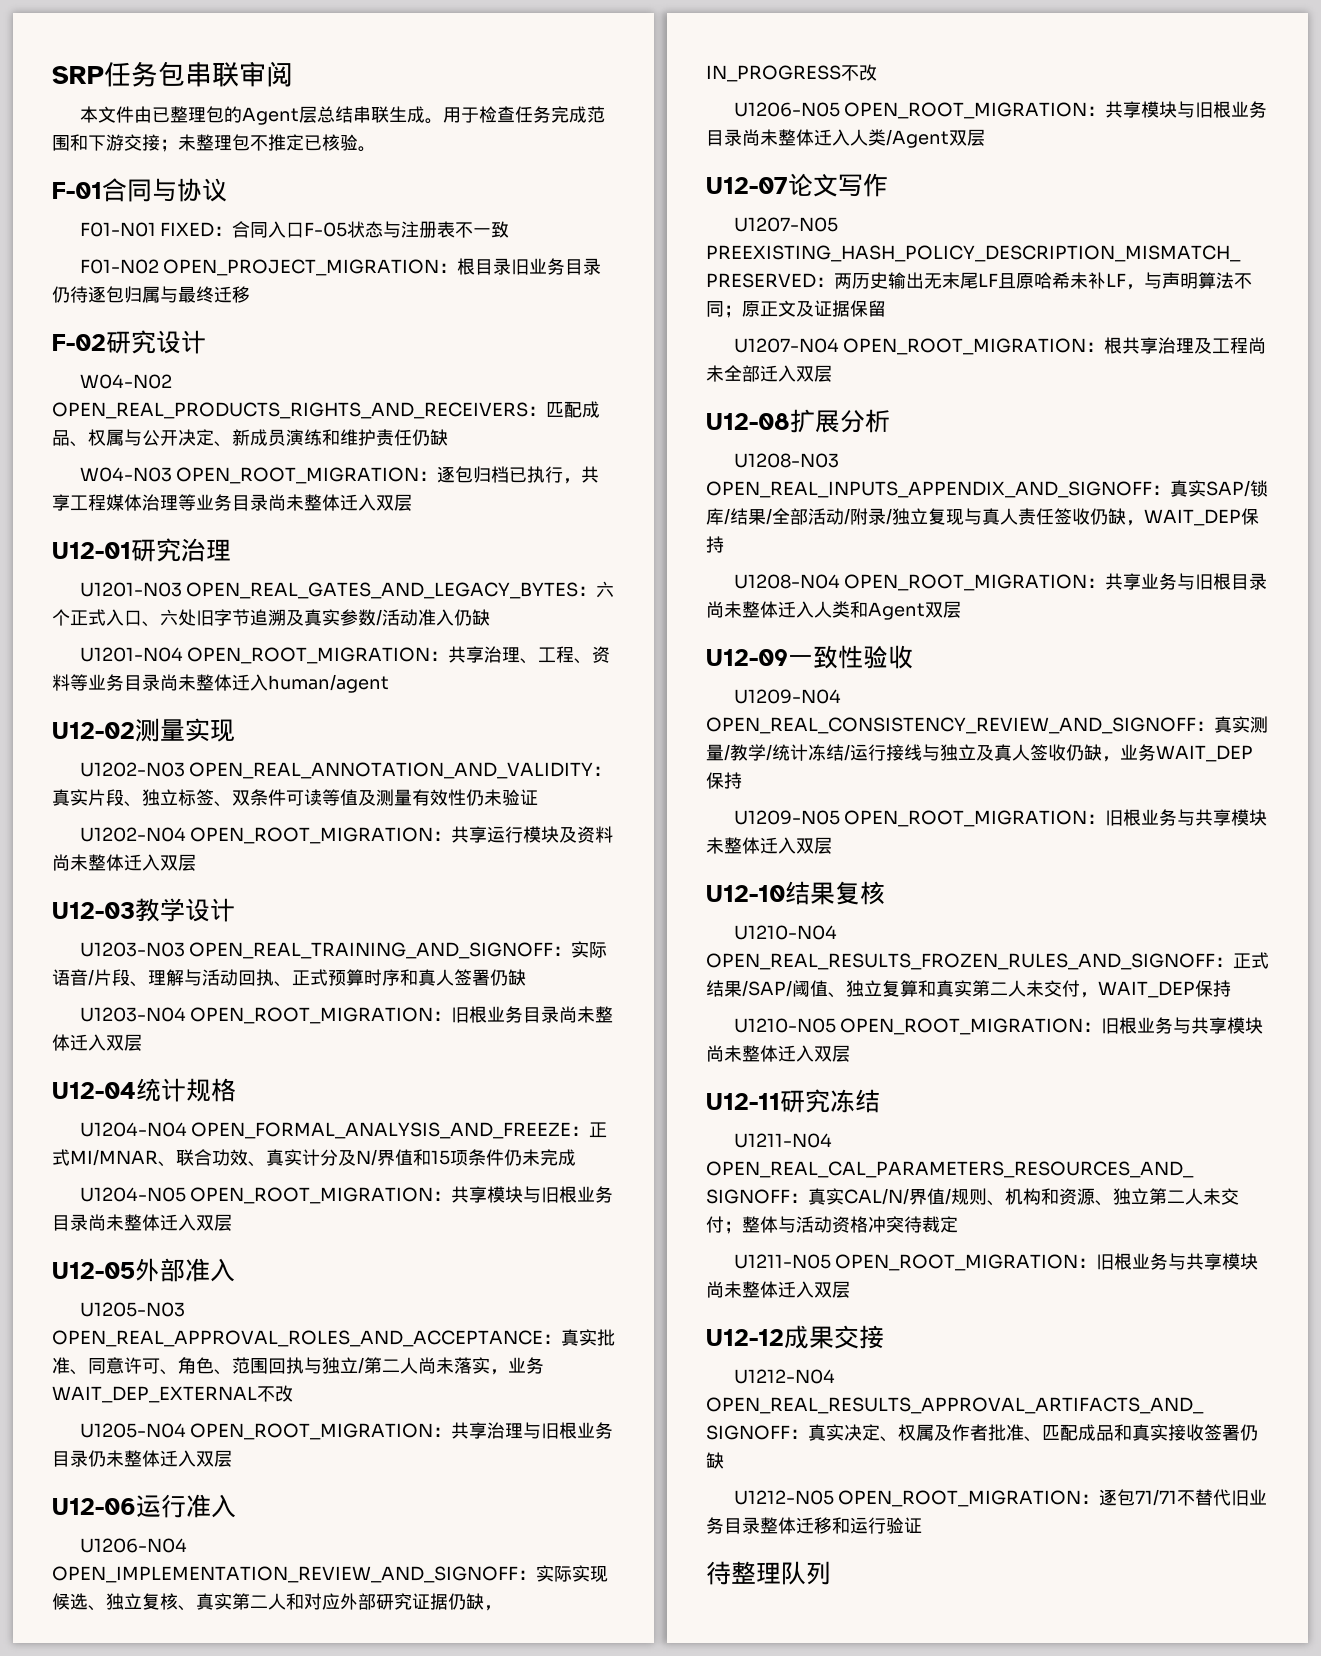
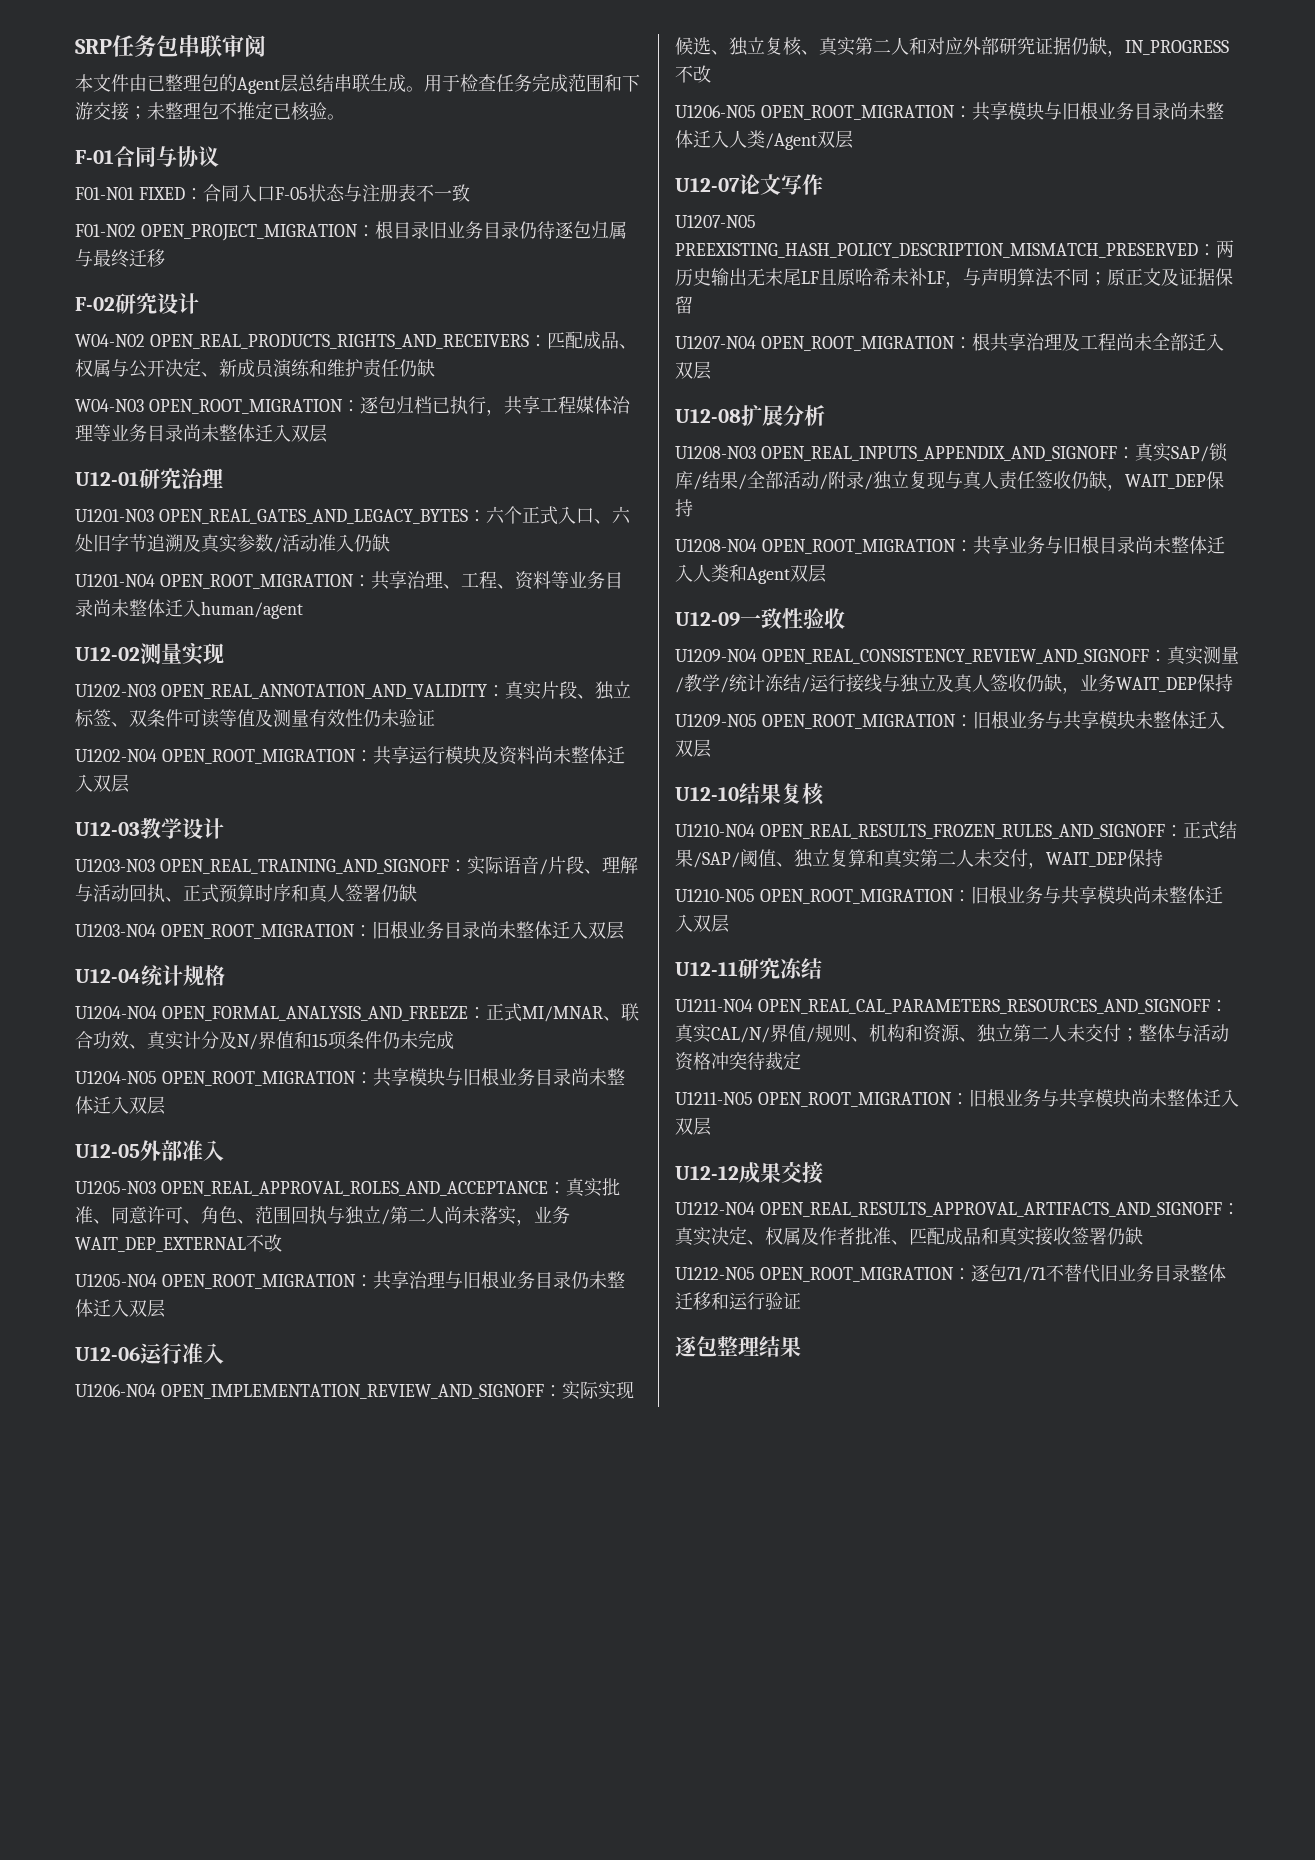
- 待整理队列
+ 逐包整理结果

